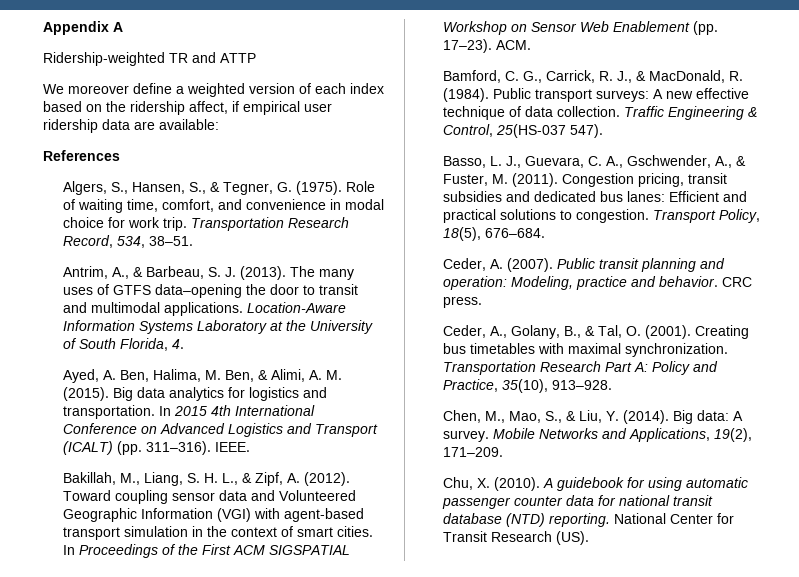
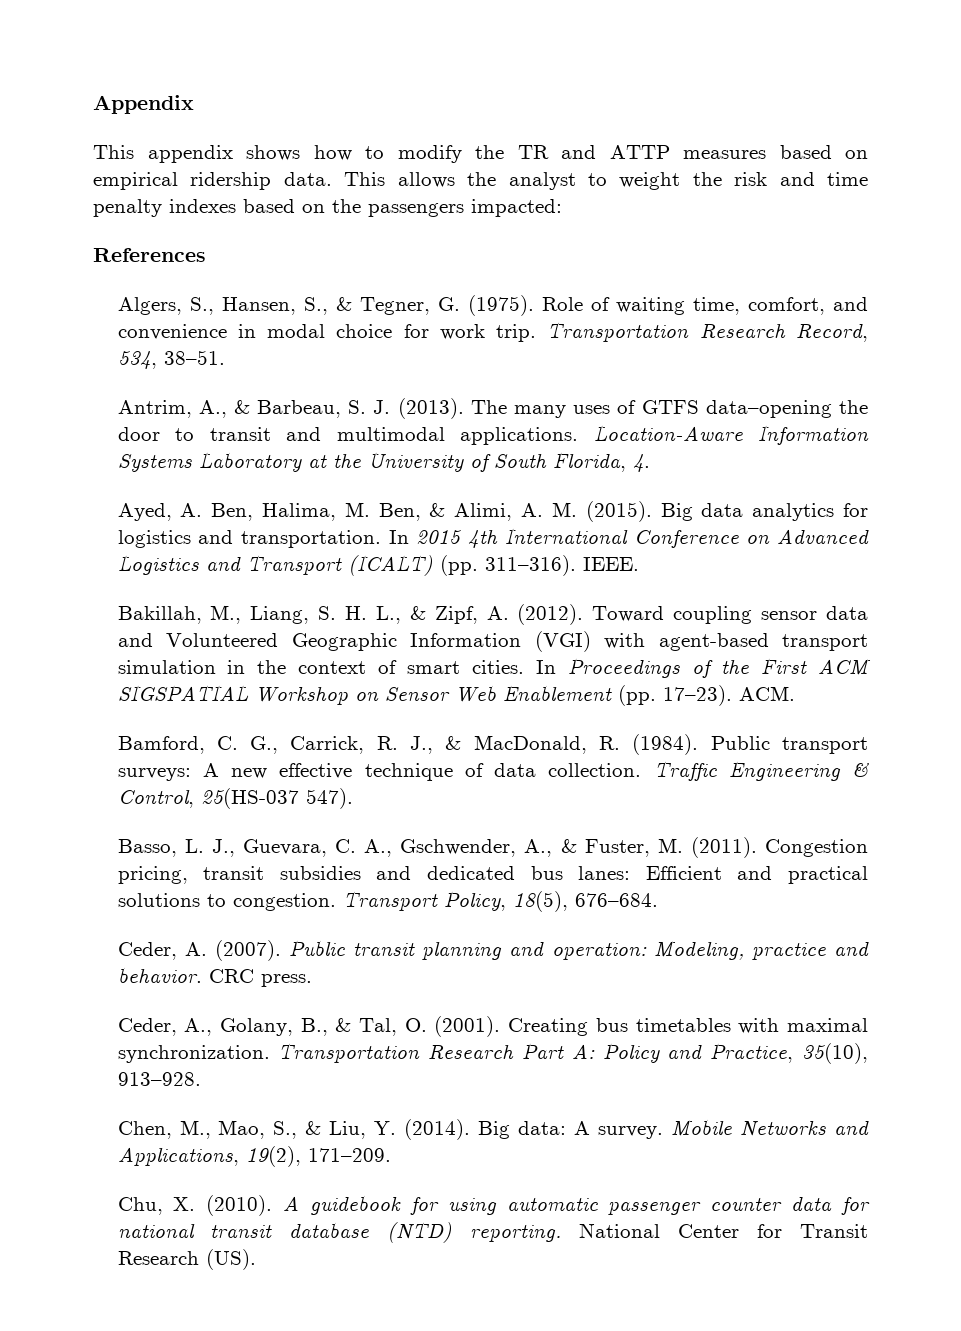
- Appendix A
- Ridership-weighted TR and ATTP
- We moreover define a weighted version of each index based on the ridership affect, if empirical user ridership data are available:
+ Appendix
+ This appendix shows how to modify the TR and ATTP measures based on empirical ridership data. This allows the analyst to weight the risk and time penalty indexes based on the passengers impacted:

